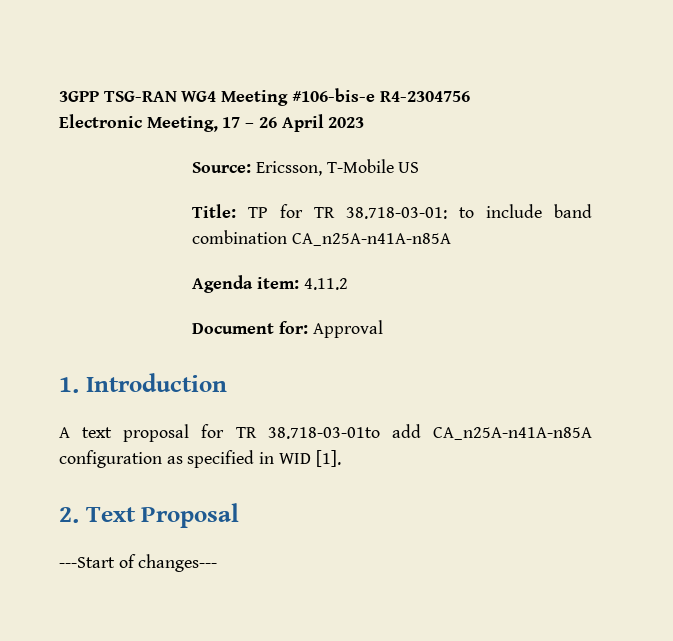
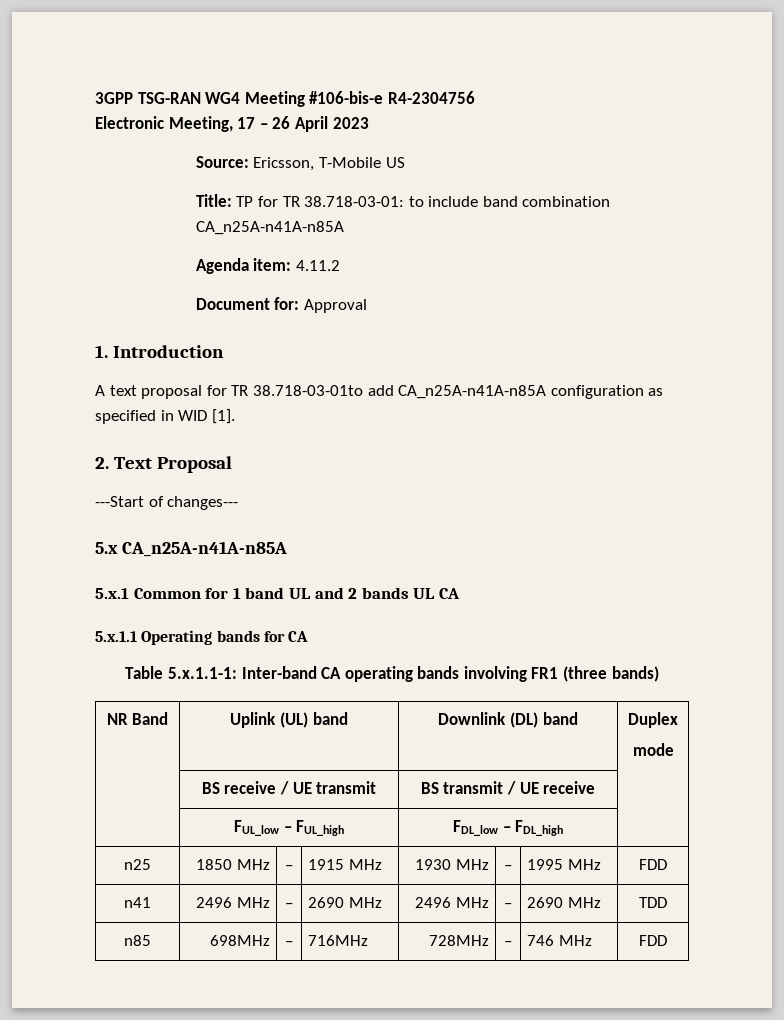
+ 5.x CA_n25A-n41A-n85A
+ 5.x.1 Common for 1 band UL and 2 bands UL CA
+ 5.x.1.1 Operating bands for CA
+ Table 5.x.1.1-1: Inter-band CA operating bands involving FR1 (three bands)
+ NR Band | Uplink (UL) band | Downlink (DL) band | Duplex
+ mode
+ | BS receive / UE transmit | BS transmit / UE receive |
+ | FUL_low – FUL_high | FDL_low – FDL_high |
+ n25 | 1850 MHz | – | 1915 MHz | 1930 MHz | – | 1995 MHz | FDD
+ n41 | 2496 MHz | – | 2690 MHz | 2496 MHz | – | 2690 MHz | TDD
+ n85 | 698MHz | – | 716MHz | 728MHz | – | 746 MHz | FDD

